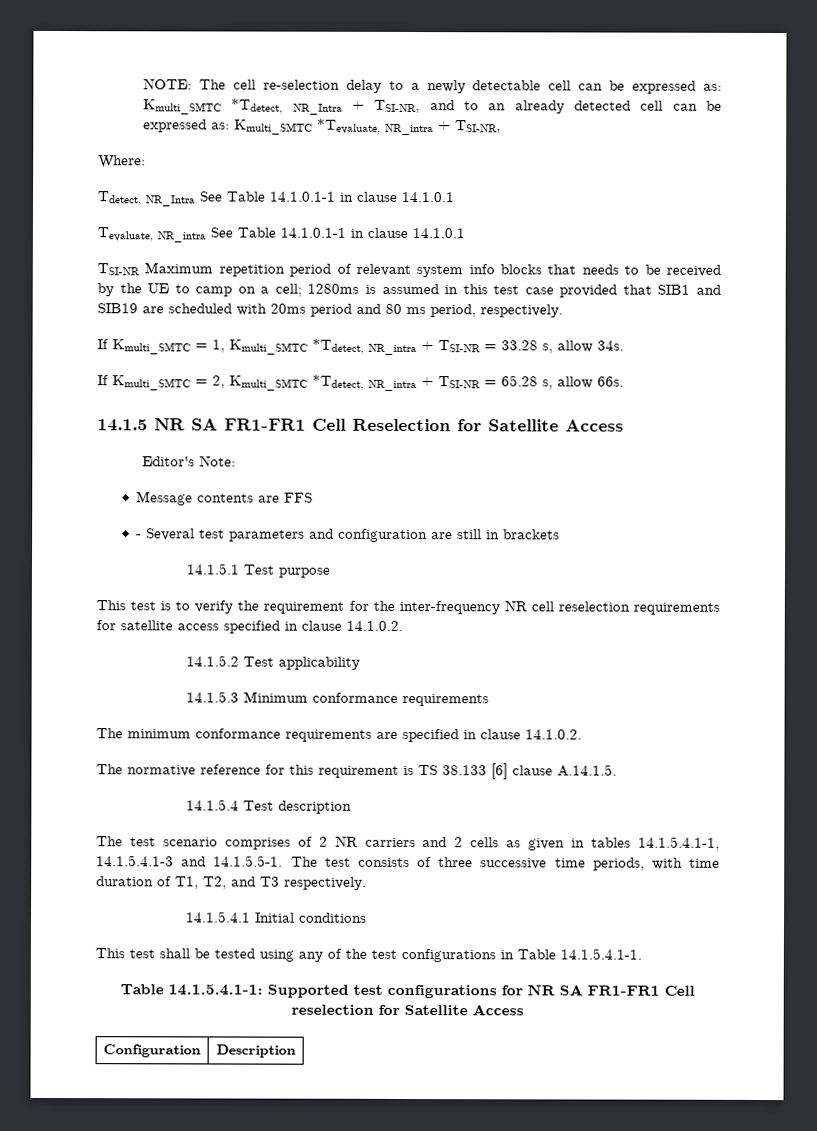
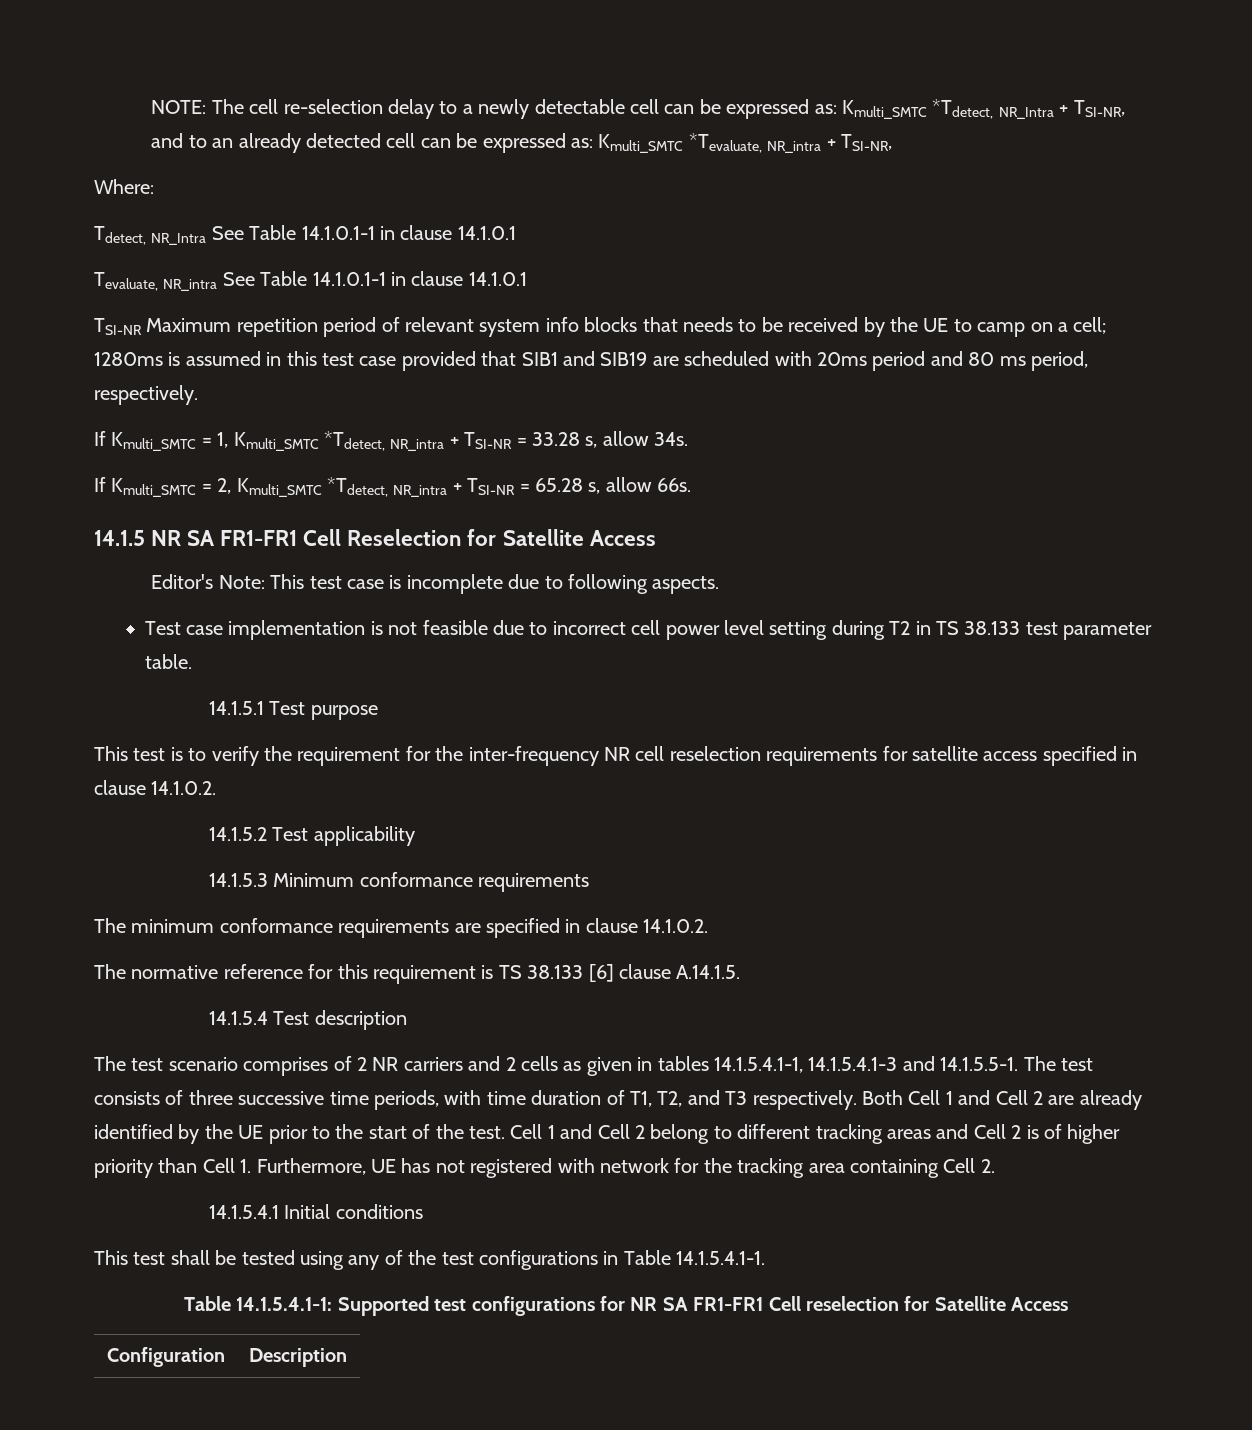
- Editor's Note:
- Message contents are FFS
- - Several test parameters and configuration are still in brackets
+ Editor's Note: This test case is incomplete due to following aspects.
+ Test case implementation is not feasible due to incorrect cell power level setting during T2 in TS 38.133 test parameter table.
+ Both Cell 1 and Cell 2 are already identified by the UE prior to the start of the test. Cell 1 and Cell 2 belong to different tracking areas and Cell 2 is of higher priority than Cell 1. Furthermore, UE has not registered with network for the tracking area containing Cell 2.

